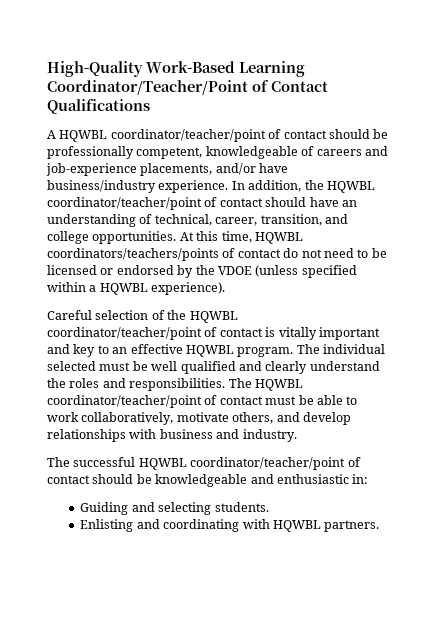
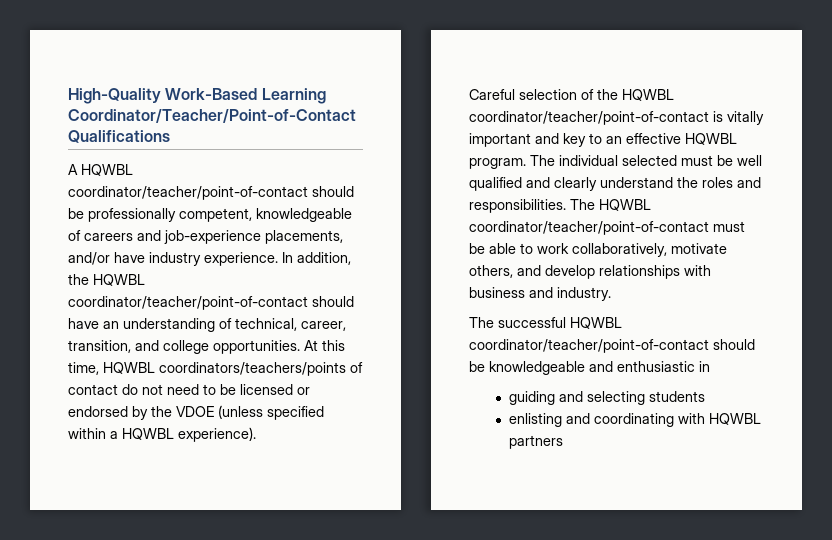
- High-Quality Work-Based Learning Coordinator/Teacher/Point of Contact Qualifications
+ High-Quality Work-Based Learning Coordinator/Teacher/Point-of-Contact Qualifications
- A HQWBL coordinator/teacher/point of contact should be professionally competent, knowledgeable of careers and job-experience placements, and/or have business/industry experience.
+ A HQWBL coordinator/teacher/point-of-contact should be professionally competent, knowledgeable of careers and job-experience placements, and/or have industry experience.
- In addition, the HQWBL coordinator/teacher/point of contact should have an understanding of technical, career, transition, and college opportunities.
+ In addition, the HQWBL coordinator/teacher/point-of-contact should have an understanding of technical, career, transition, and college opportunities.
- Careful selection of the HQWBL coordinator/teacher/point of contact is vitally important and key to an effective HQWBL program.
+ Careful selection of the HQWBL coordinator/teacher/point-of-contact is vitally important and key to an effective HQWBL program.
- The HQWBL coordinator/teacher/point of contact must be able to work collaboratively, motivate others, and develop relationships with business and industry.
+ The HQWBL coordinator/teacher/point-of-contact must be able to work collaboratively, motivate others, and develop relationships with business and industry.
- The successful HQWBL coordinator/teacher/point of contact should be knowledgeable and enthusiastic in:
- Guiding and selecting students.
- Enlisting and coordinating with HQWBL partners.
+ The successful HQWBL coordinator/teacher/point-of-contact should be knowledgeable and enthusiastic in
+ guiding and selecting students
+ enlisting and coordinating with HQWBL partners

